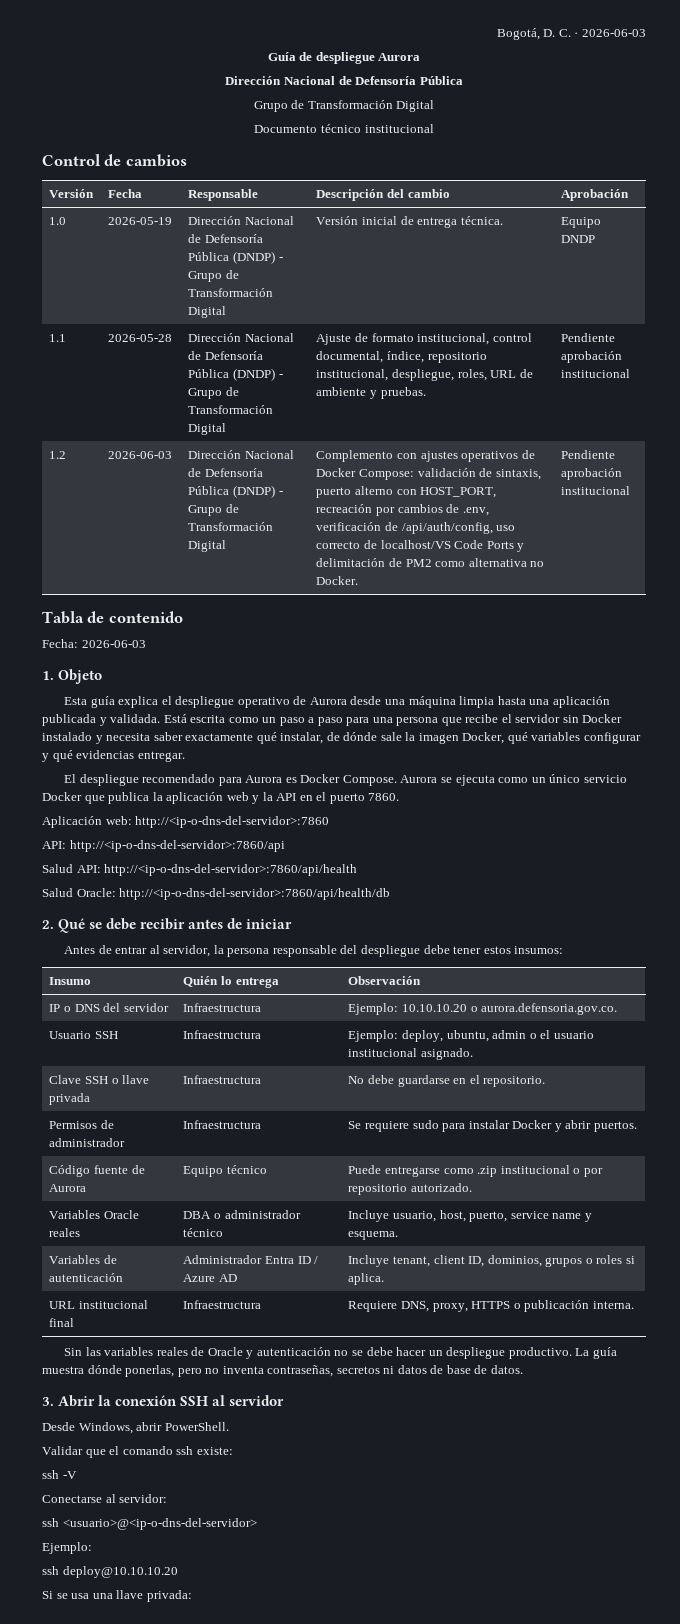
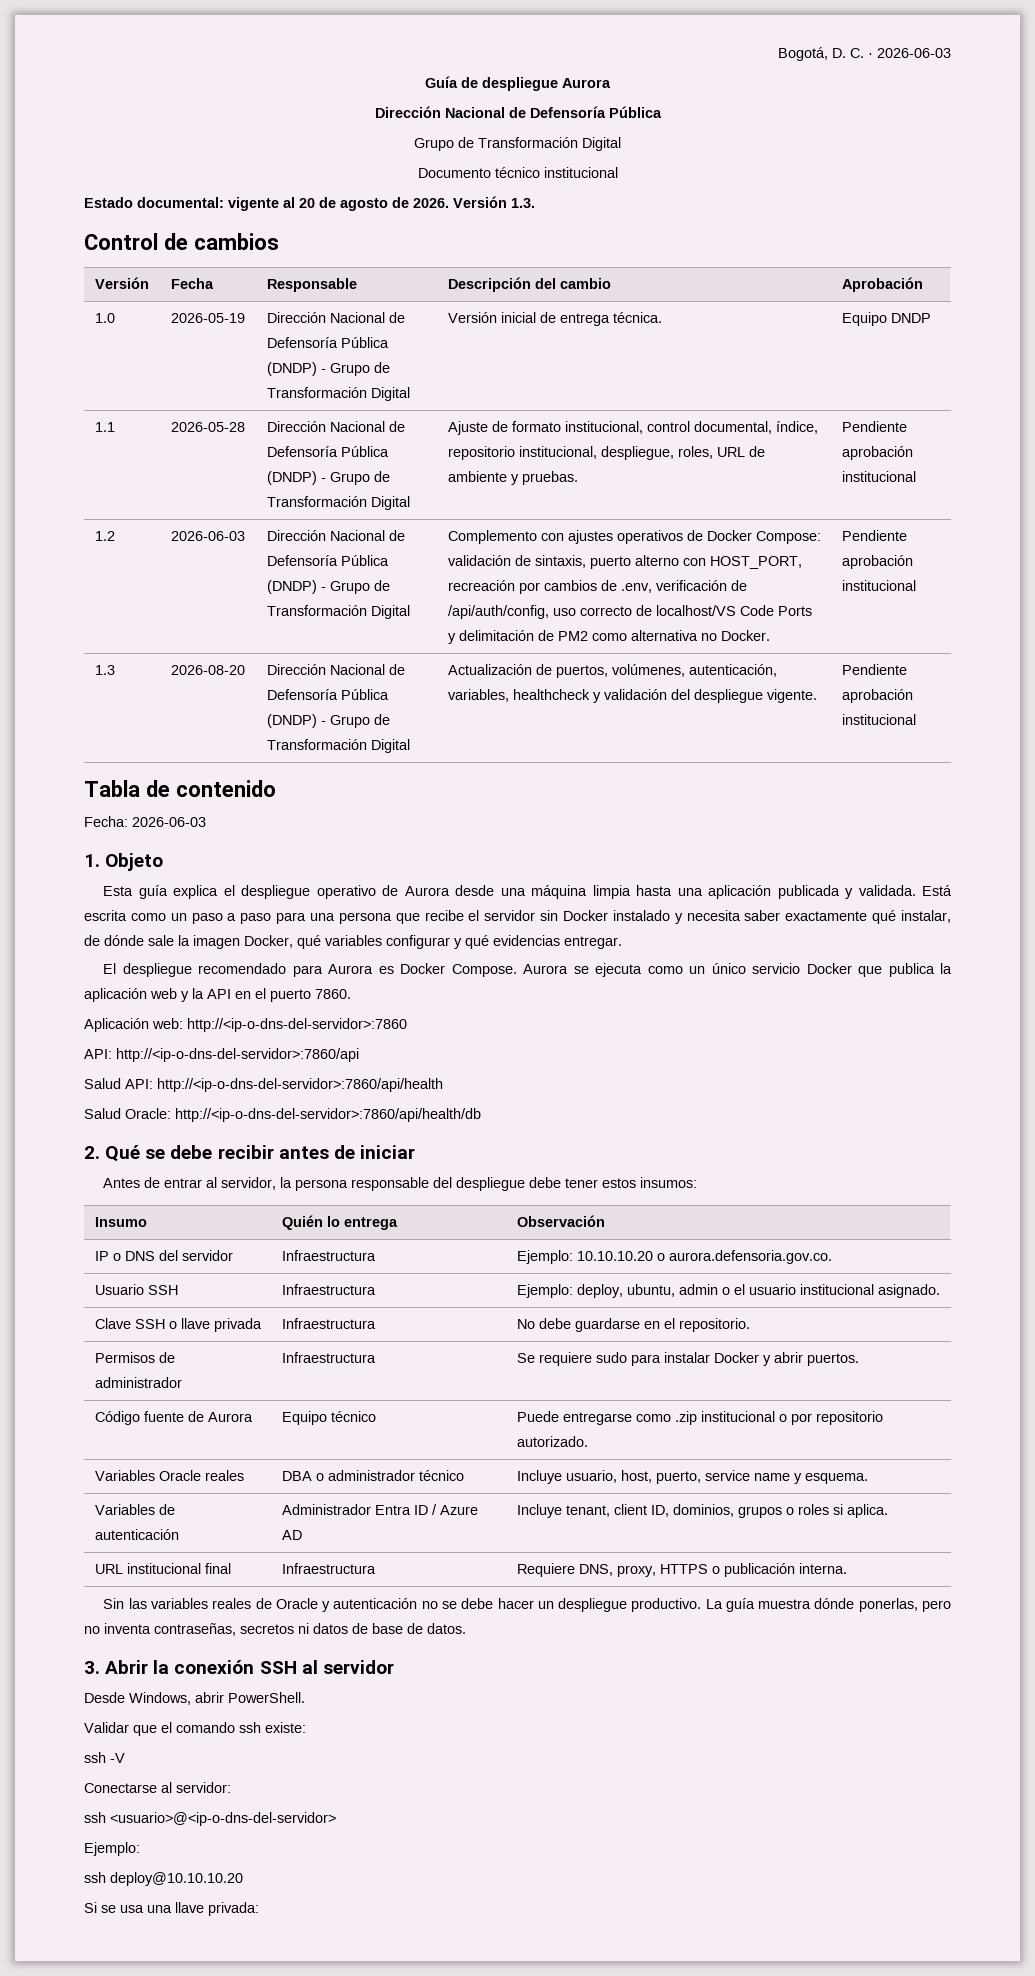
+ Estado documental: vigente al 20 de agosto de 2026. Versión 1.3.
+ 1.3 | 2026-08-20 | Dirección Nacional de Defensoría Pública (DNDP) - Grupo de Transformación Digital | Actualización de puertos, volúmenes, autenticación, variables, healthcheck y validación del despliegue vigente. | Pendiente aprobación institucional

